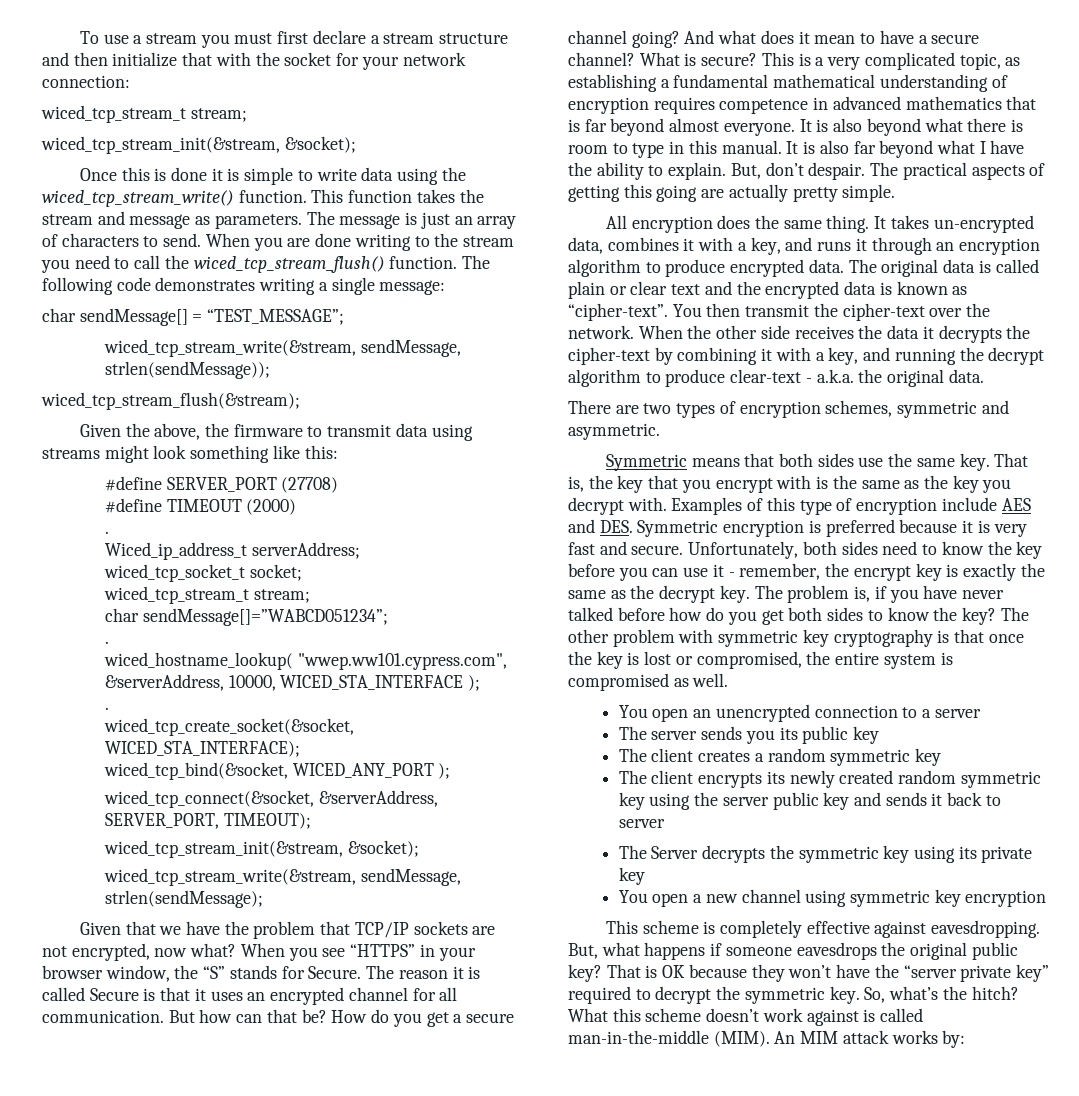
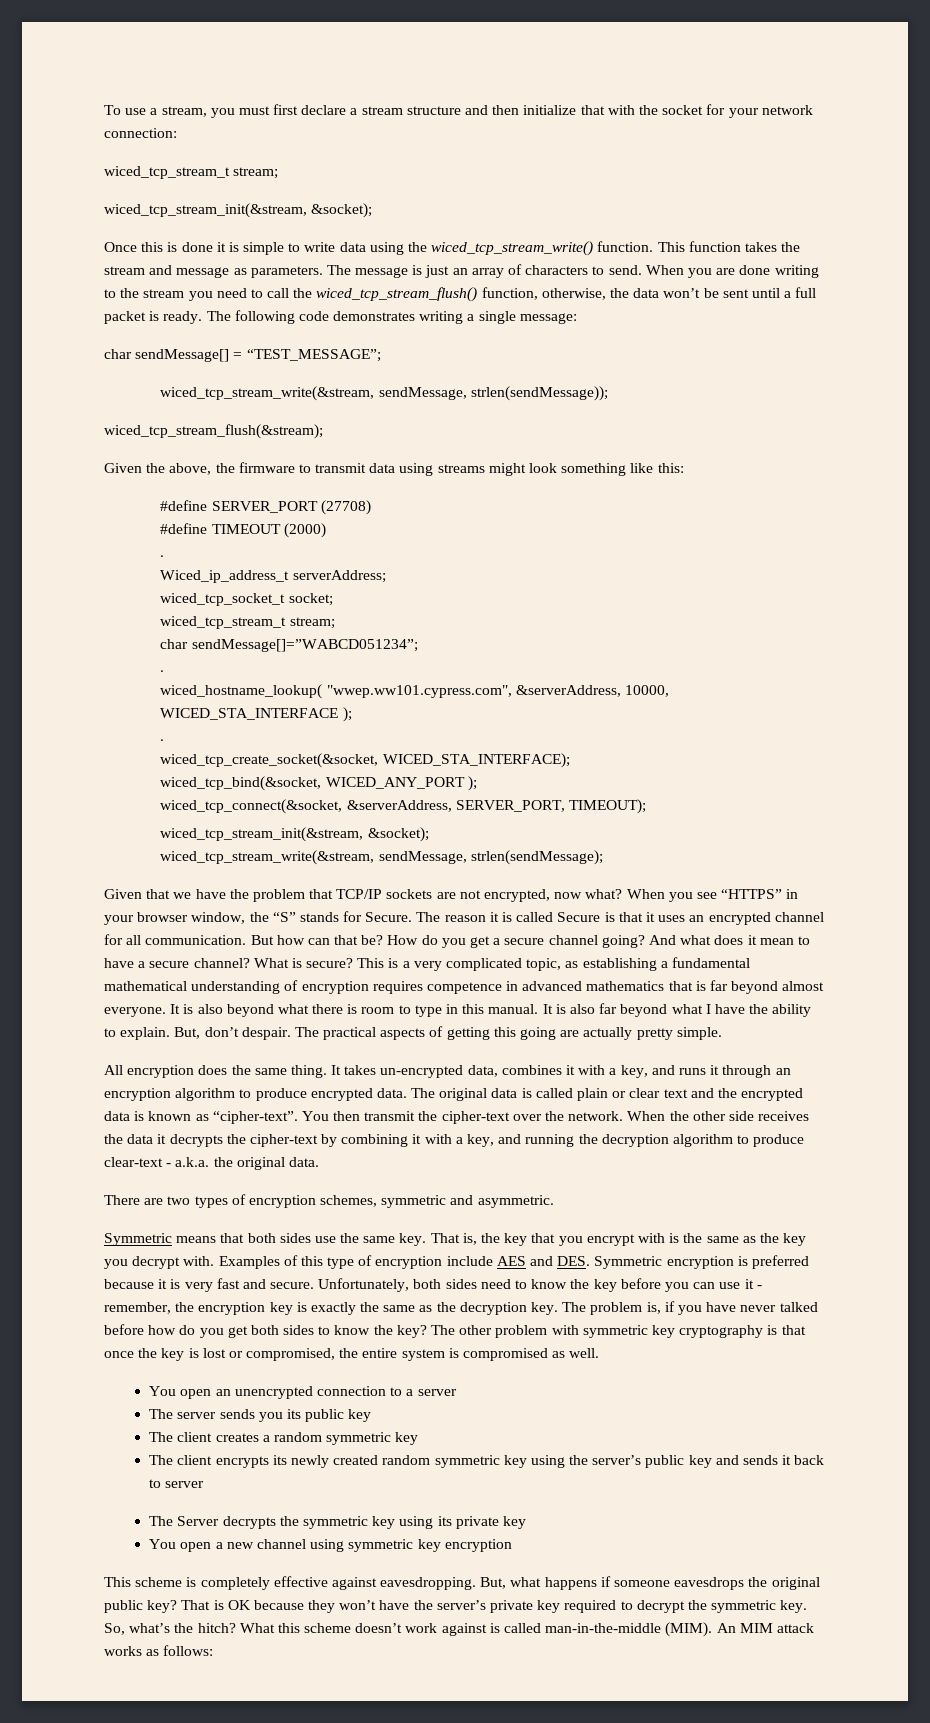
- To use a stream you must first declare a stream structure and then initialize that with the socket for your network connection:
+ To use a stream, you must first declare a stream structure and then initialize that with the socket for your network connection:
- When you are done writing to the stream you need to call the wiced_tcp_stream_flush() function.
+ When you are done writing to the stream you need to call the wiced_tcp_stream_flush() function, otherwise, the data won’t be sent until a full packet is ready.
- When the other side receives the data it decrypts the cipher-text by combining it with a key, and running the decrypt algorithm to produce clear-text - a.k.a. the original data.
+ When the other side receives the data it decrypts the cipher-text by combining it with a key, and running the decryption algorithm to produce clear-text - a.k.a. the original data.
- Unfortunately, both sides need to know the key before you can use it - remember, the encrypt key is exactly the same as the decrypt key.
+ Unfortunately, both sides need to know the key before you can use it - remember, the encryption key is exactly the same as the decryption key.
- The client encrypts its newly created random symmetric key using the server public key and sends it back to server
+ The client encrypts its newly created random symmetric key using the server’s public key and sends it back to server
- That is OK because they won’t have the “server private key” required to decrypt the symmetric key.
+ That is OK because they won’t have the server’s private key required to decrypt the symmetric key.
- An MIM attack works by:
+ An MIM attack works as follows:

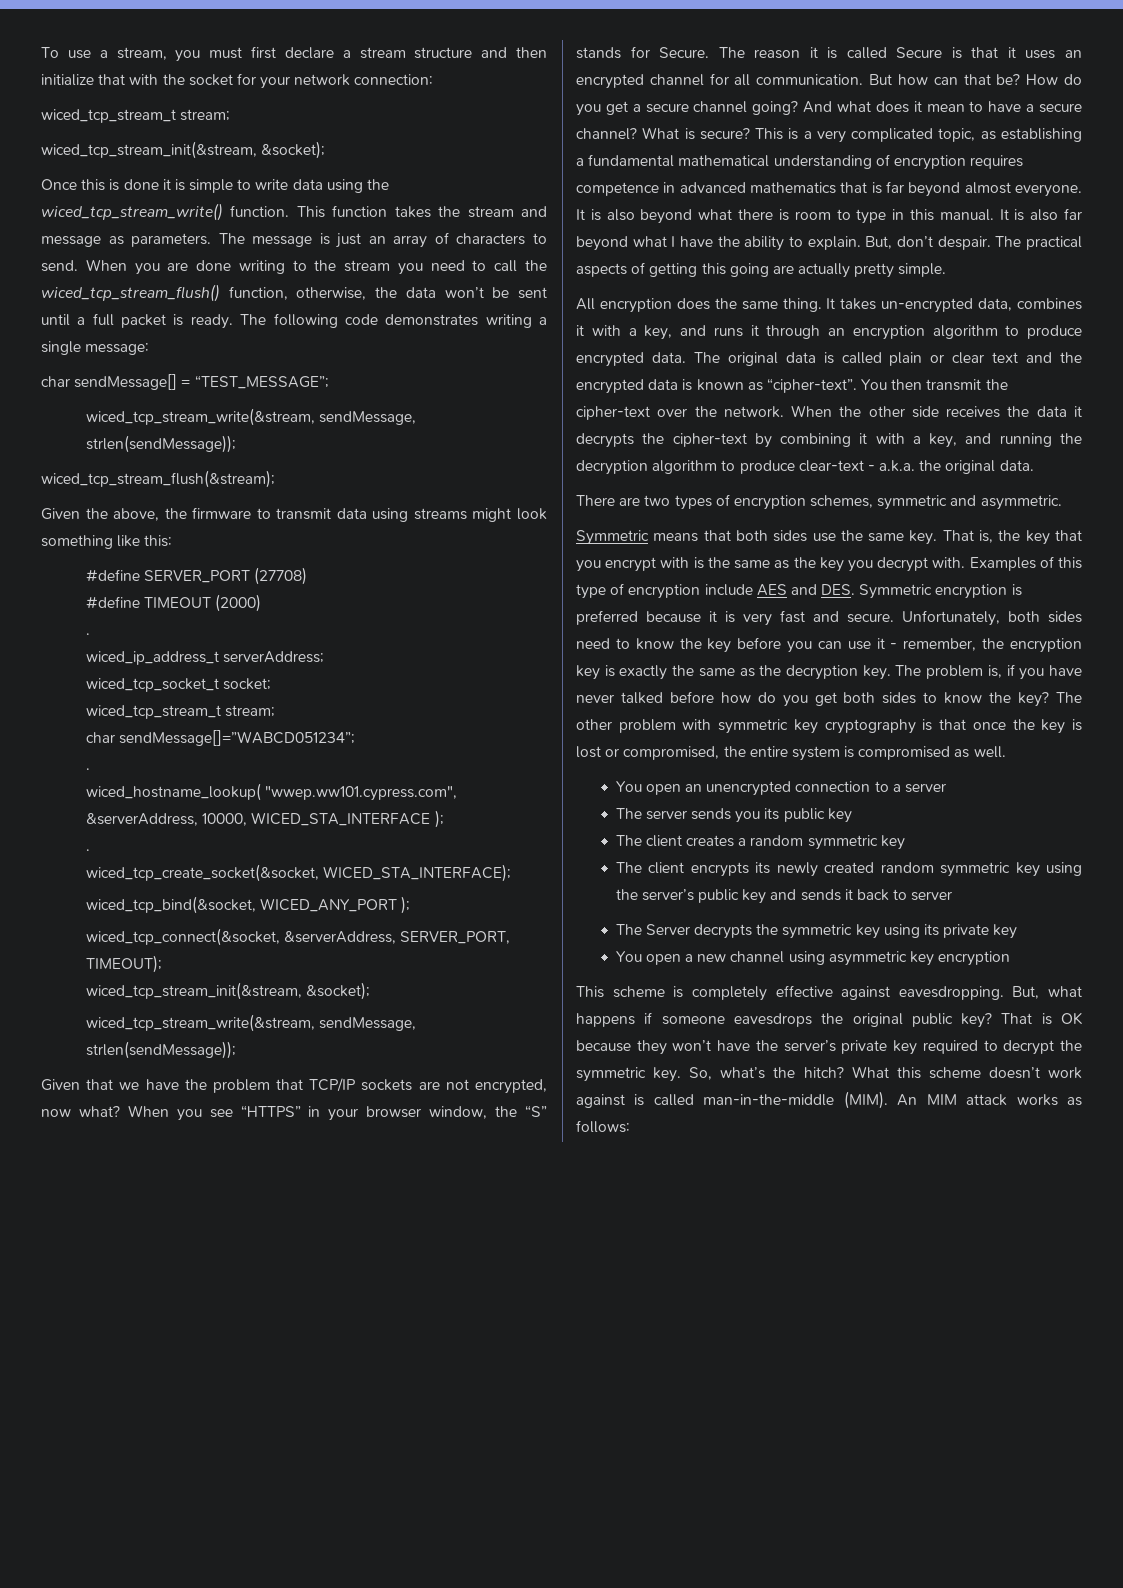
- Wiced_ip_address_t serverAddress;
+ wiced_ip_address_t serverAddress;
  wiced_tcp_connect(&socket, &serverAddress, SERVER_PORT, TIMEOUT);
  wiced_tcp_stream_init(&stream, &socket);
- wiced_tcp_stream_write(&stream, sendMessage, strlen(sendMessage);
+ wiced_tcp_stream_write(&stream, sendMessage, strlen(sendMessage));
- You open a new channel using symmetric key encryption
+ You open a new channel using asymmetric key encryption

